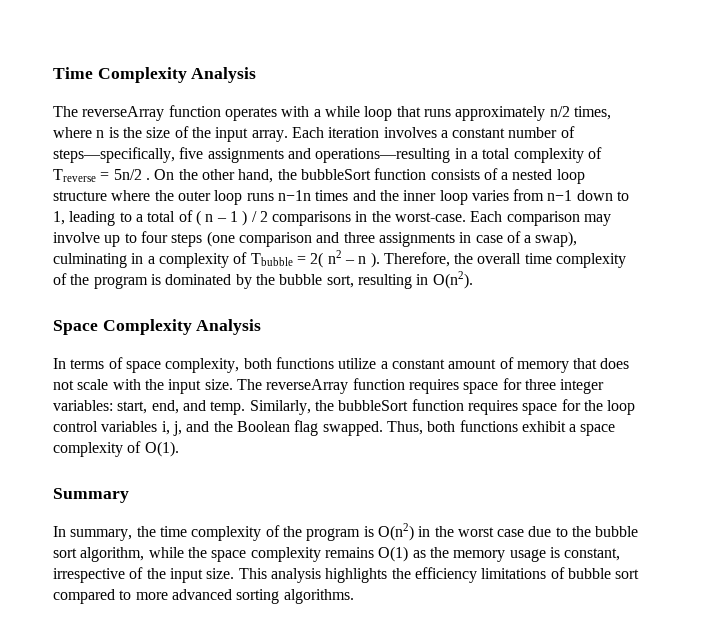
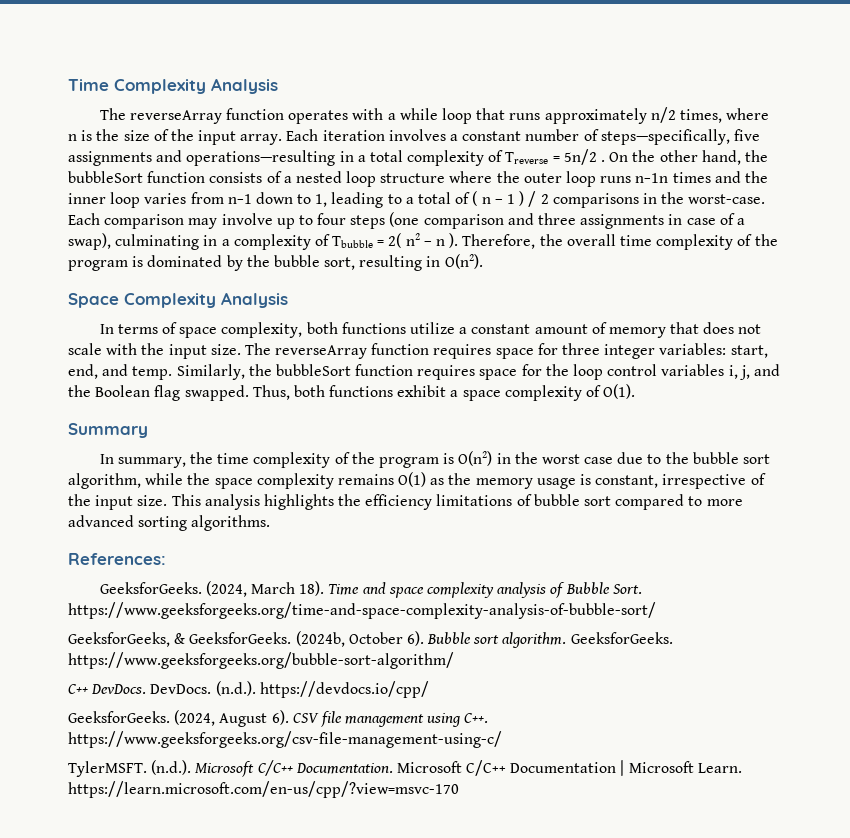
+ References:
+ GeeksforGeeks. (2024, March 18). Time and space complexity analysis of Bubble Sort. https://www.geeksforgeeks.org/time-and-space-complexity-analysis-of-bubble-sort/
+ GeeksforGeeks, & GeeksforGeeks. (2024b, October 6). Bubble sort algorithm. GeeksforGeeks. https://www.geeksforgeeks.org/bubble-sort-algorithm/
+ C++ DevDocs. DevDocs. (n.d.). https://devdocs.io/cpp/
+ GeeksforGeeks. (2024, August 6). CSV file management using C++. https://www.geeksforgeeks.org/csv-file-management-using-c/
+ TylerMSFT. (n.d.). Microsoft C/C++ Documentation. Microsoft C/C++ Documentation | Microsoft Learn. https://learn.microsoft.com/en-us/cpp/?view=msvc-170

